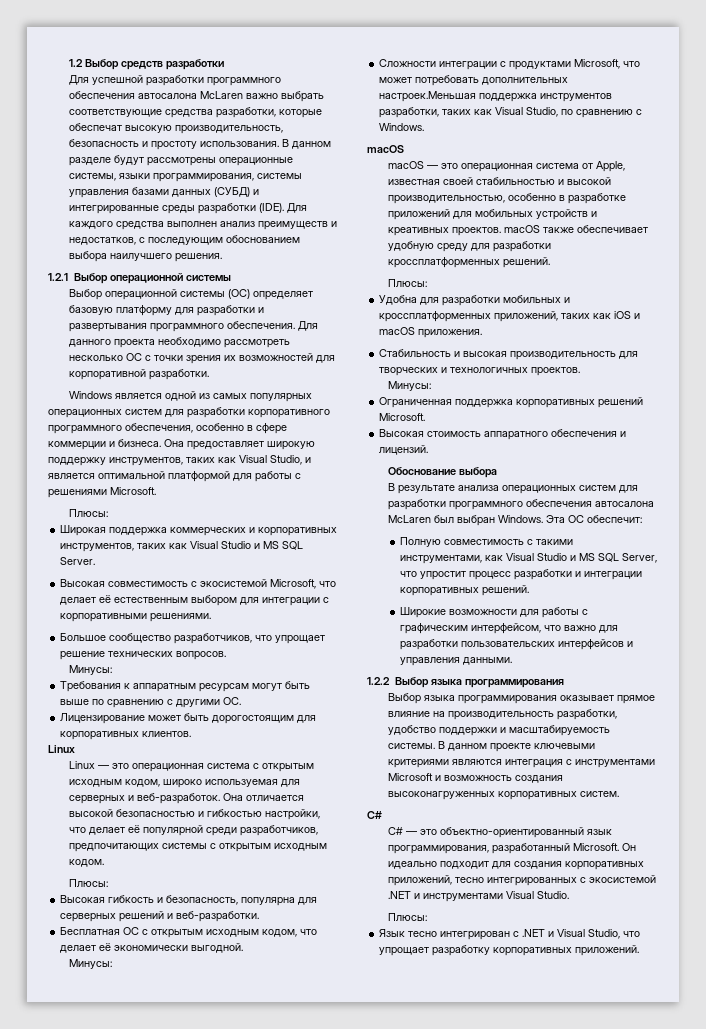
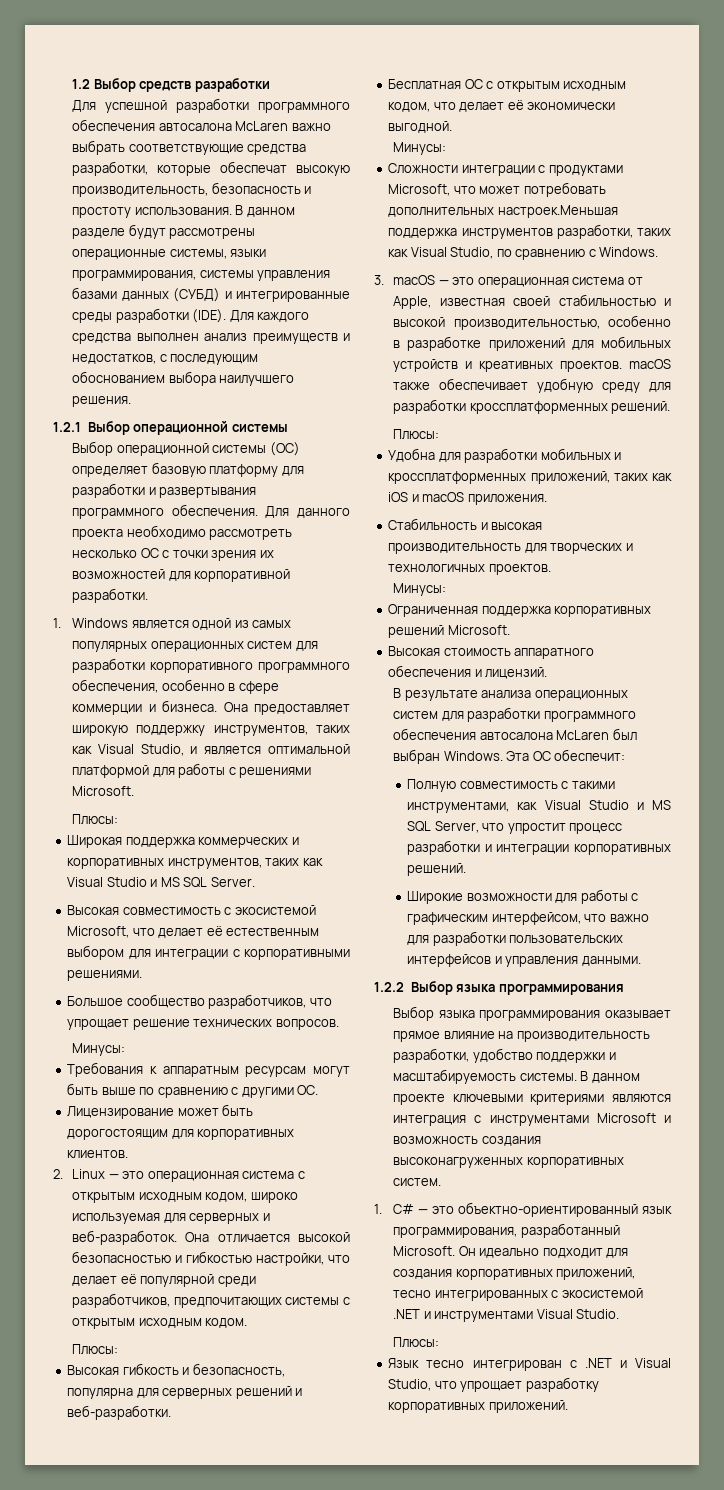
- Windows является одной из самых популярных операционных систем для разработки корпоративного программного обеспечения, особенно в сфере коммерции и бизнеса.
+ 1. Windows является одной из самых популярных операционных систем для разработки корпоративного программного обеспечения, особенно в сфере коммерции и бизнеса.
  Лицензирование может быть дорогостоящим для корпоративных клиентов.
- Linux
- Linux — это операционная система с открытым исходным кодом, широко используемая для серверных и веб-разработок.
+ 2. Linux — это операционная система с открытым исходным кодом, широко используемая для серверных и веб-разработок.
  Сложности интеграции с продуктами Microsoft, что может потребовать дополнительных настроек.Меньшая поддержка инструментов разработки, таких как Visual Studio, по сравнению с Windows.
- macOS
- macOS — это операционная система от Apple, известная своей стабильностью и высокой производительностью, особенно в разработке приложений для мобильных устройств и креативных проектов. macOS также обеспечивает удобную среду для разработки кроссплатформенных решений.
+ 3. macOS — это операционная система от Apple, известная своей стабильностью и высокой производительностью, особенно в разработке приложений для мобильных устройств и креативных проектов. macOS также обеспечивает удобную среду для разработки кроссплатформенных решений.
- Обоснование выбора
  В данном проекте ключевыми критериями являются интеграция с инструментами Microsoft и возможность создания высоконагруженных корпоративных систем.
- C#
- C# — это объектно-ориентированный язык программирования, разработанный Microsoft.
+ 1. C# — это объектно-ориентированный язык программирования, разработанный Microsoft.

